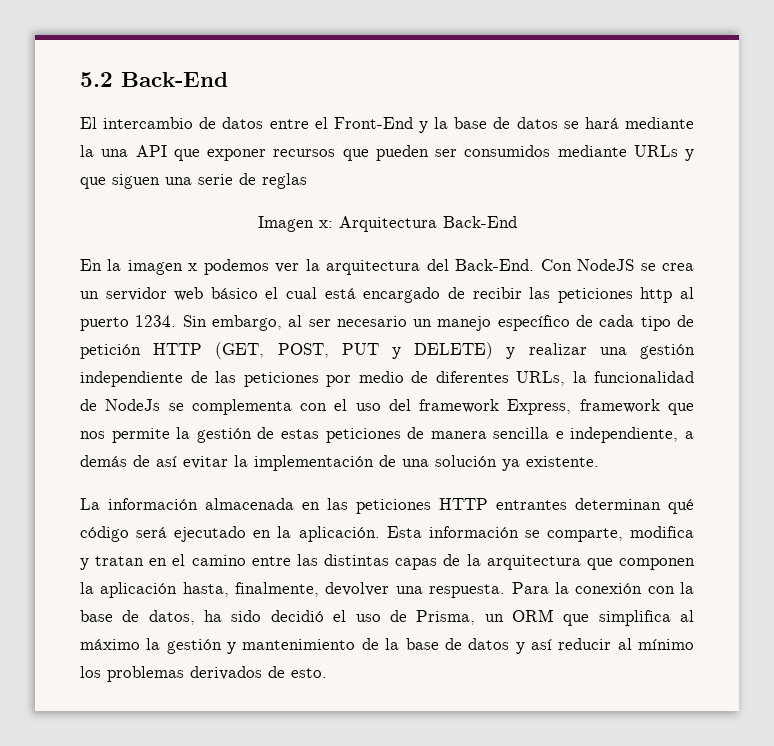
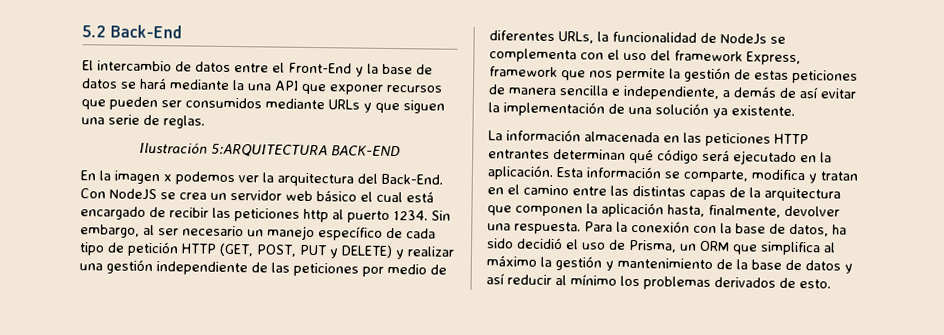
- El intercambio de datos entre el Front-End y la base de datos se hará mediante la una API que exponer recursos que pueden ser consumidos mediante URLs y que siguen una serie de reglas
- Imagen x: Arquitectura Back-End
+ El intercambio de datos entre el Front-End y la base de datos se hará mediante la una API que exponer recursos que pueden ser consumidos mediante URLs y que siguen una serie de reglas.
+ Ilustración 5:ARQUITECTURA BACK-END

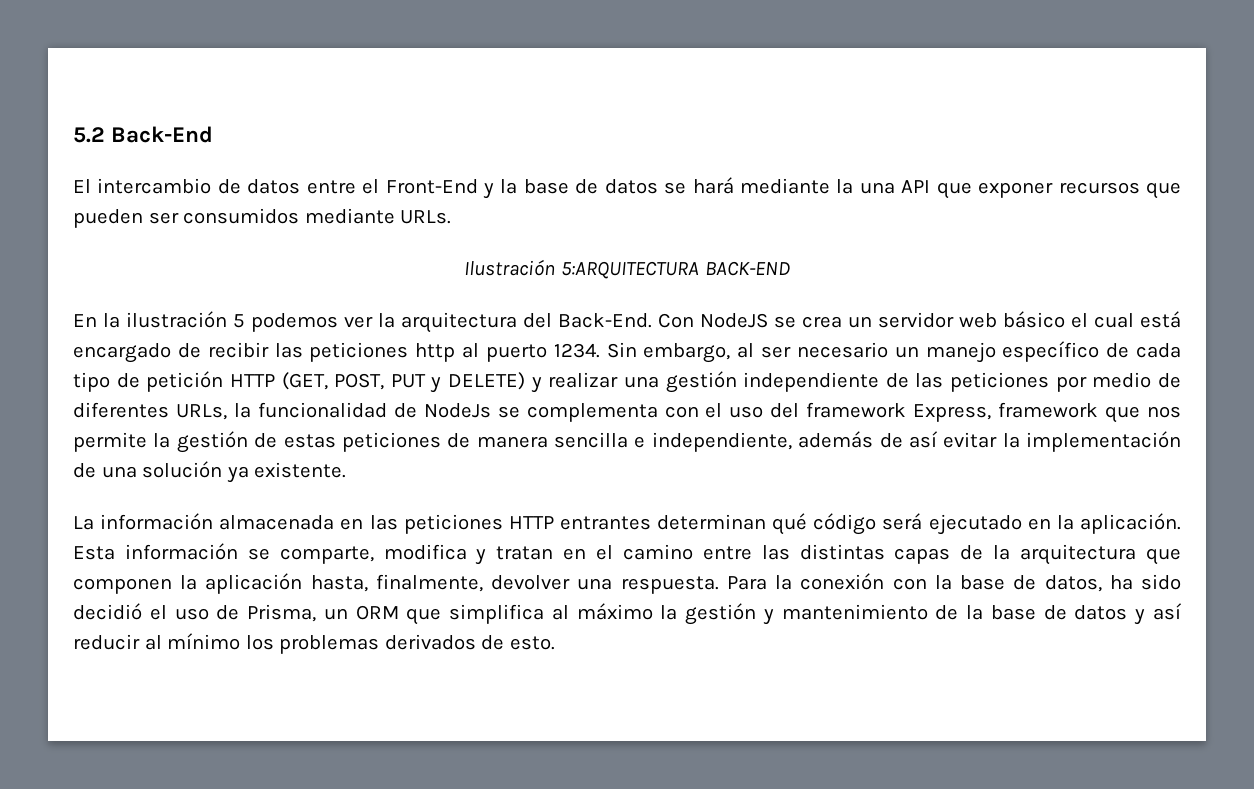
- El intercambio de datos entre el Front-End y la base de datos se hará mediante la una API que exponer recursos que pueden ser consumidos mediante URLs y que siguen una serie de reglas.
+ El intercambio de datos entre el Front-End y la base de datos se hará mediante la una API que exponer recursos que pueden ser consumidos mediante URLs.
- En la imagen x podemos ver la arquitectura del Back-End.
+ En la ilustración 5 podemos ver la arquitectura del Back-End.
- Sin embargo, al ser necesario un manejo específico de cada tipo de petición HTTP (GET, POST, PUT y DELETE) y realizar una gestión independiente de las peticiones por medio de diferentes URLs, la funcionalidad de NodeJs se complementa con el uso del framework Express, framework que nos permite la gestión de estas peticiones de manera sencilla e independiente, a demás de así evitar la implementación de una solución ya existente.
+ Sin embargo, al ser necesario un manejo específico de cada tipo de petición HTTP (GET, POST, PUT y DELETE) y realizar una gestión independiente de las peticiones por medio de diferentes URLs, la funcionalidad de NodeJs se complementa con el uso del framework Express, framework que nos permite la gestión de estas peticiones de manera sencilla e independiente, además de así evitar la implementación de una solución ya existente.

